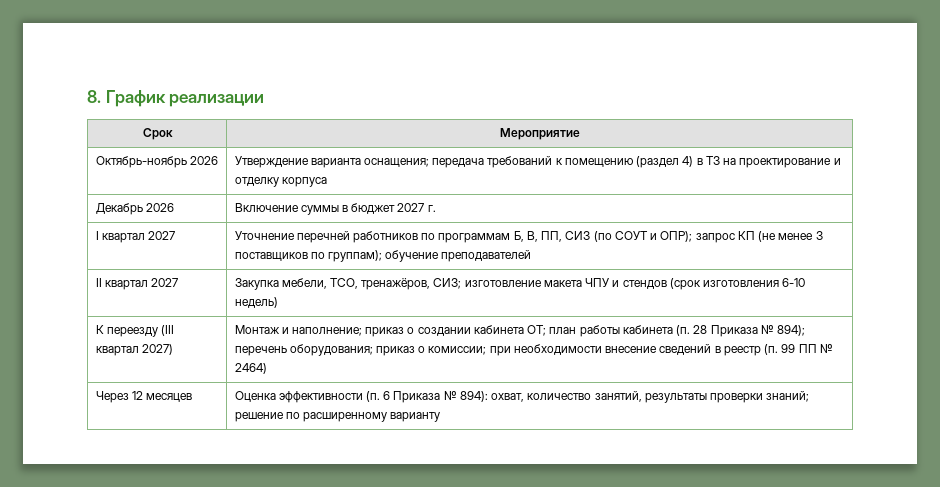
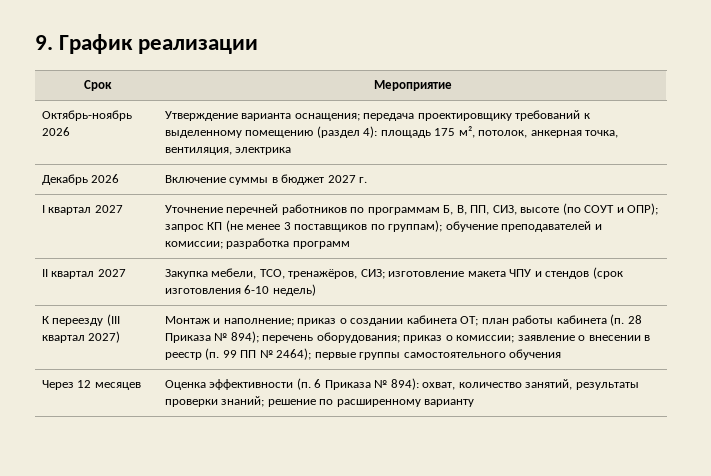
- 8. График реализации
+ 9. График реализации
- Октябрь-ноябрь 2026 | Утверждение варианта оснащения; передача требований к помещению (раздел 4) в ТЗ на проектирование и отделку корпуса
+ Октябрь-ноябрь 2026 | Утверждение варианта оснащения; передача проектировщику требований к выделенному помещению (раздел 4): площадь 175 м², потолок, анкерная точка, вентиляция, электрика
- I квартал 2027 | Уточнение перечней работников по программам Б, В, ПП, СИЗ (по СОУТ и ОПР); запрос КП (не менее 3 поставщиков по группам); обучение преподавателей
+ I квартал 2027 | Уточнение перечней работников по программам Б, В, ПП, СИЗ, высоте (по СОУТ и ОПР); запрос КП (не менее 3 поставщиков по группам); обучение преподавателей и комиссии; разработка программ
- К переезду (III квартал 2027) | Монтаж и наполнение; приказ о создании кабинета ОТ; план работы кабинета (п. 28 Приказа № 894); перечень оборудования; приказ о комиссии; при необходимости внесение сведений в реестр (п. 99 ПП № 2464)
+ К переезду (III квартал 2027) | Монтаж и наполнение; приказ о создании кабинета ОТ; план работы кабинета (п. 28 Приказа № 894); перечень оборудования; приказ о комиссии; заявление о внесении в реестр (п. 99 ПП № 2464); первые группы самостоятельного обучения

